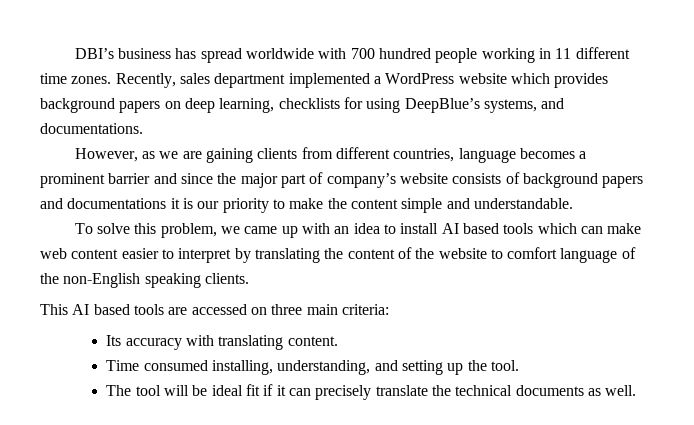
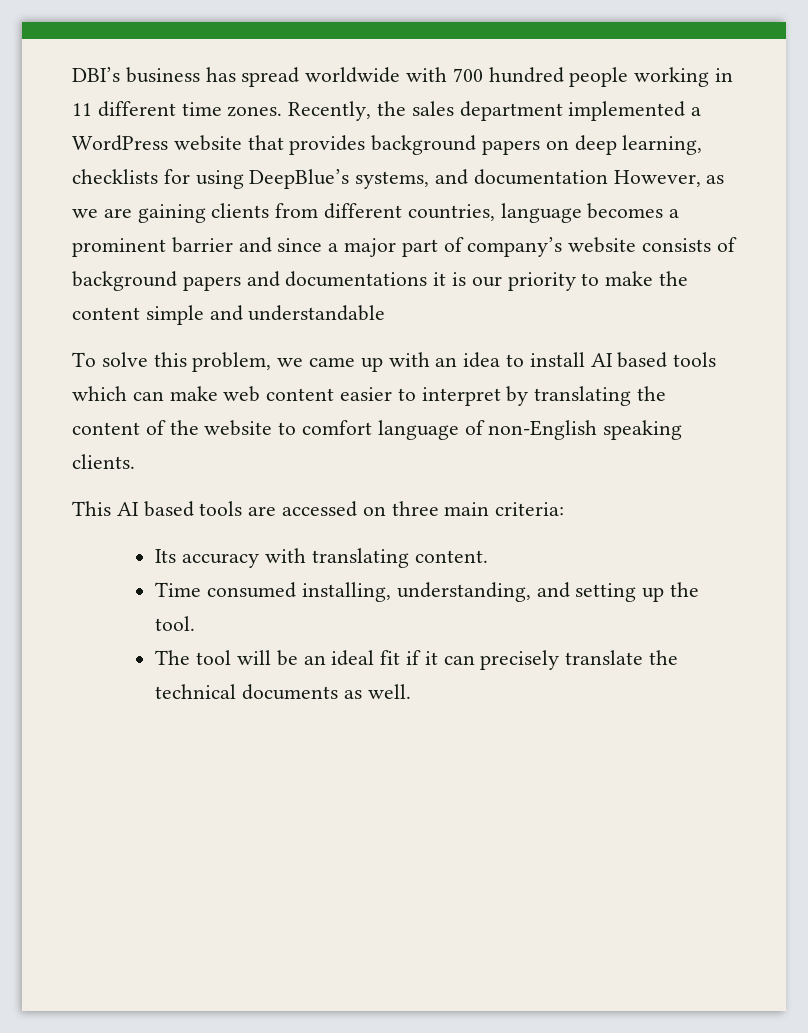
- Recently, sales department implemented a WordPress website which provides background papers on deep learning, checklists for using DeepBlue’s systems, and documentations.
- However, as we are gaining clients from different countries, language becomes a prominent barrier and since the major part of company’s website consists of background papers and documentations it is our priority to make the content simple and understandable.
+ Recently, the sales department implemented a WordPress website that provides background papers on deep learning, checklists for using DeepBlue’s systems, and documentation However, as we are gaining clients from different countries, language becomes a prominent barrier and since a major part of company’s website consists of background papers and documentations it is our priority to make the content simple and understandable
- To solve this problem, we came up with an idea to install AI based tools which can make web content easier to interpret by translating the content of the website to comfort language of the non-English speaking clients.
+ To solve this problem, we came up with an idea to install AI based tools which can make web content easier to interpret by translating the content of the website to comfort language of non-English speaking clients.
- The tool will be ideal fit if it can precisely translate the technical documents as well.
+ The tool will be an ideal fit if it can precisely translate the technical documents as well.

